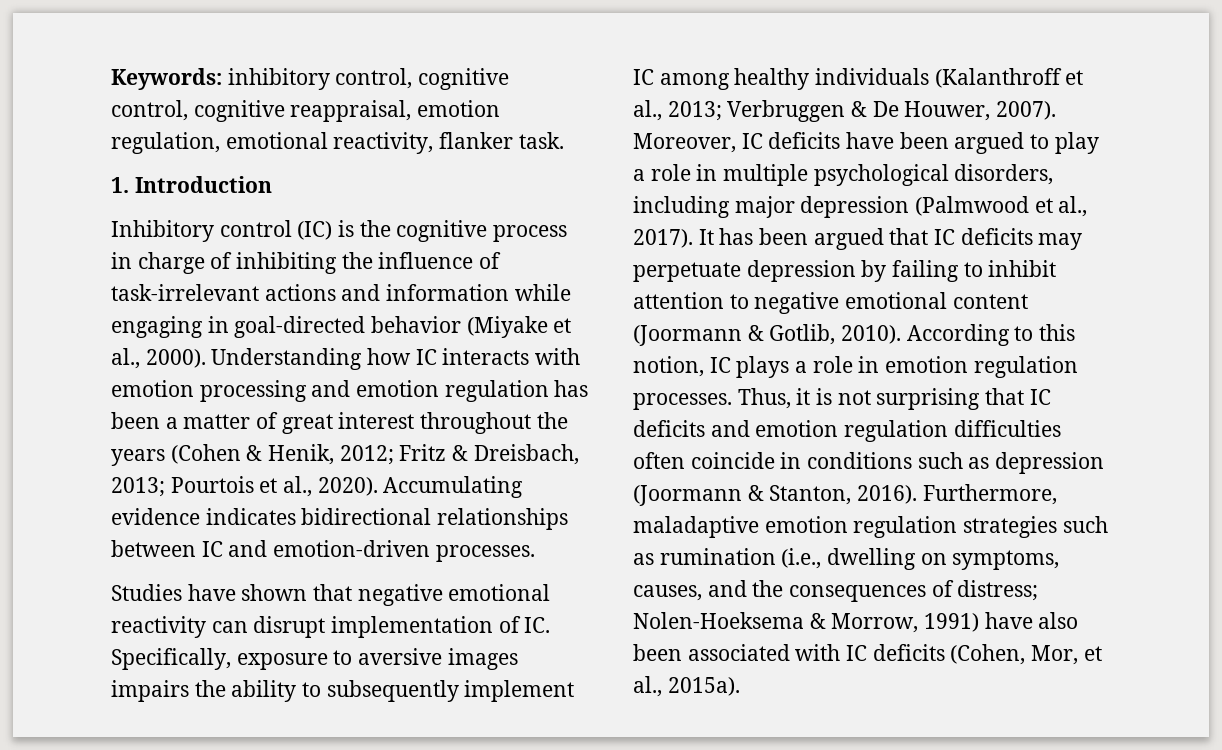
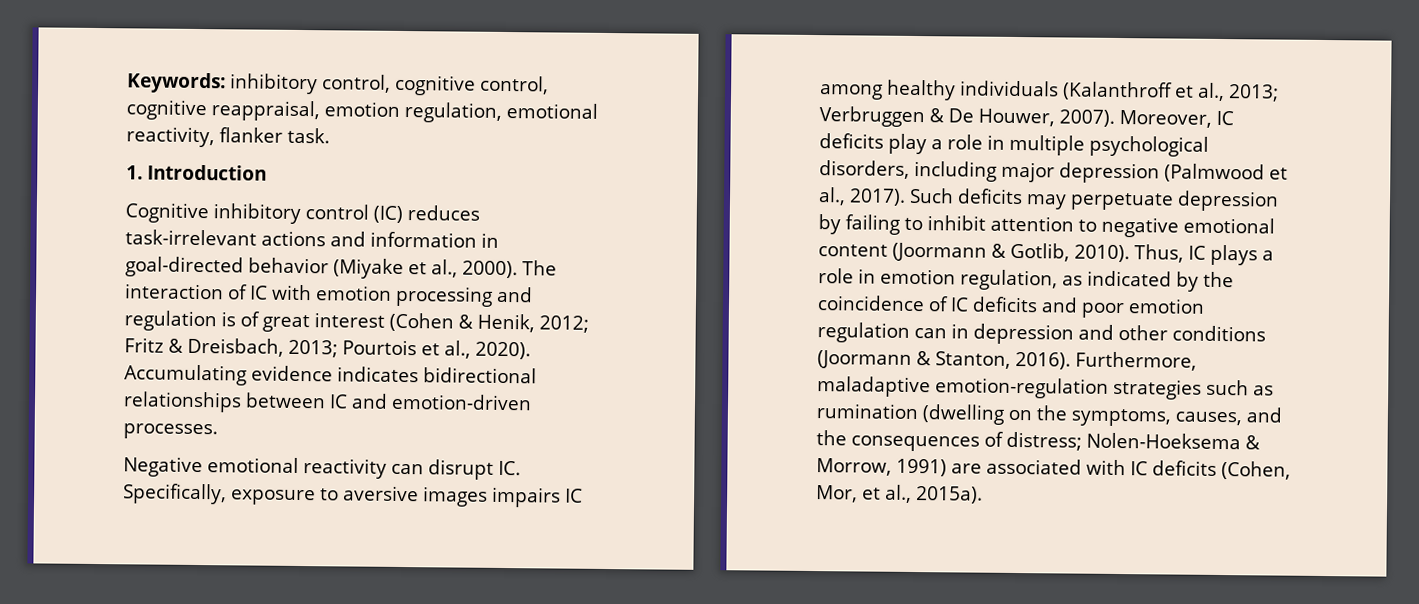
- Inhibitory control (IC) is the cognitive process in charge of inhibiting the influence of task-irrelevant actions and information while engaging in goal-directed behavior (Miyake et al., 2000).
+ Cognitive inhibitory control (IC) reduces task-irrelevant actions and information in goal-directed behavior (Miyake et al., 2000).
- Understanding how IC interacts with emotion processing and emotion regulation has been a matter of great interest throughout the years (Cohen & Henik, 2012; Fritz & Dreisbach, 2013; Pourtois et al., 2020).
+ The interaction of IC with emotion processing and regulation is of great interest (Cohen & Henik, 2012; Fritz & Dreisbach, 2013; Pourtois et al., 2020).
- Studies have shown that negative emotional reactivity can disrupt implementation of IC. Specifically, exposure to aversive images impairs the ability to subsequently implement IC among healthy individuals (Kalanthroff et al., 2013; Verbruggen & De Houwer, 2007).
+ Negative emotional reactivity can disrupt IC. Specifically, exposure to aversive images impairs IC among healthy individuals (Kalanthroff et al., 2013; Verbruggen & De Houwer, 2007).
- Moreover, IC deficits have been argued to play a role in multiple psychological disorders, including major depression (Palmwood et al., 2017).
+ Moreover, IC deficits play a role in multiple psychological disorders, including major depression (Palmwood et al., 2017).
- It has been argued that IC deficits may perpetuate depression by failing to inhibit attention to negative emotional content (Joormann & Gotlib, 2010).
+ Such deficits may perpetuate depression by failing to inhibit attention to negative emotional content (Joormann & Gotlib, 2010).
- According to this notion, IC plays a role in emotion regulation processes. Thus, it is not surprising that IC deficits and emotion regulation difficulties often coincide in conditions such as depression (Joormann & Stanton, 2016).
+ Thus, IC plays a role in emotion regulation, as indicated by the coincidence of IC deficits and poor emotion regulation can in depression and other conditions (Joormann & Stanton, 2016).
- Furthermore, maladaptive emotion regulation strategies such as rumination (i.e., dwelling on symptoms, causes, and the consequences of distress; Nolen-Hoeksema & Morrow, 1991) have also been associated with IC deficits (Cohen, Mor, et al., 2015a).
+ Furthermore, maladaptive emotion-regulation strategies such as rumination (dwelling on the symptoms, causes, and the consequences of distress; Nolen-Hoeksema & Morrow, 1991) are associated with IC deficits (Cohen, Mor, et al., 2015a).

